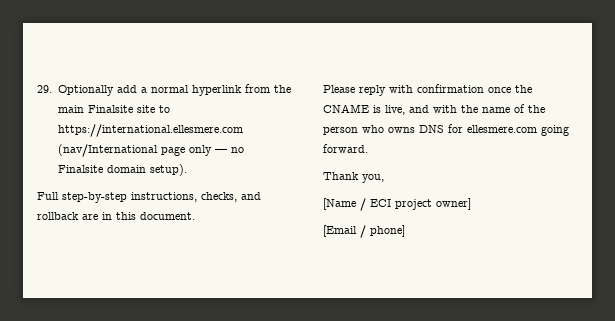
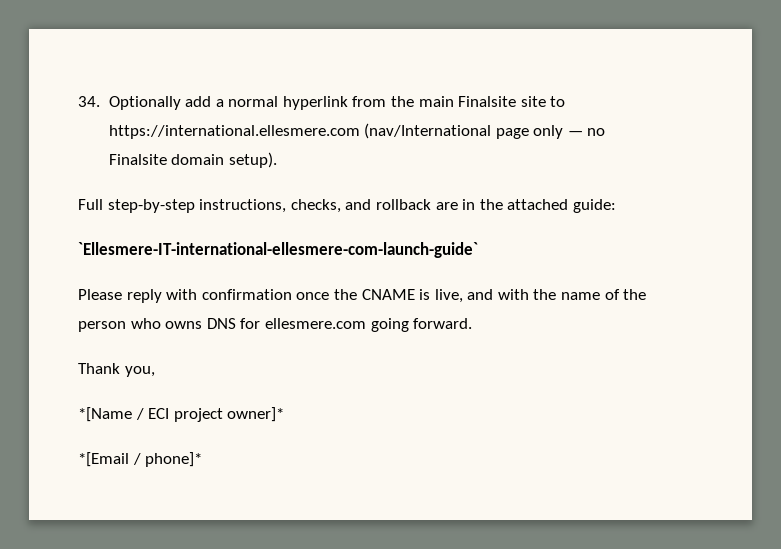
- 29. Optionally add a normal hyperlink from the main Finalsite site to https://international.ellesmere.com (nav/International page only — no Finalsite domain setup).
+ 34. Optionally add a normal hyperlink from the main Finalsite site to https://international.ellesmere.com (nav/International page only — no Finalsite domain setup).
- Full step-by-step instructions, checks, and rollback are in this document.
+ Full step-by-step instructions, checks, and rollback are in the attached guide:
+ `Ellesmere-IT-international-ellesmere-com-launch-guide`
- [Name / ECI project owner]
- [Email / phone]
+ *[Name / ECI project owner]*
+ *[Email / phone]*

